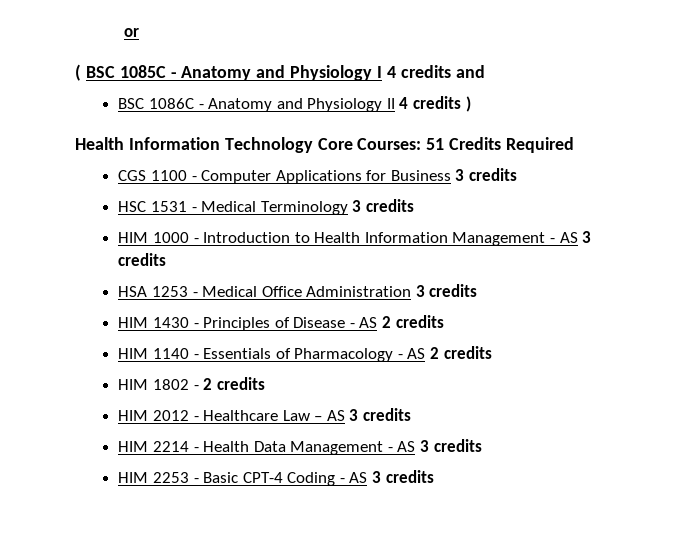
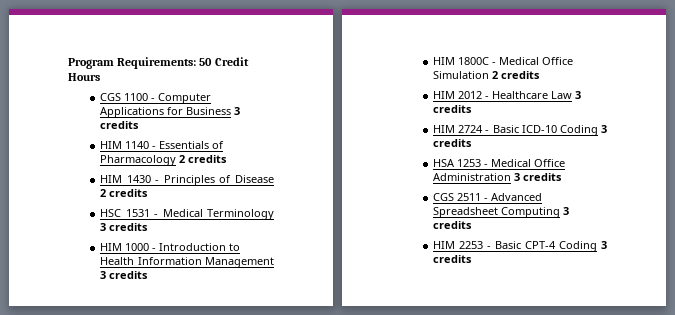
- or
- ( BSC 1085C - Anatomy and Physiology I 4 credits and
- BSC 1086C - Anatomy and Physiology II 4 credits )
- Health Information Technology Core Courses: 51 Credits Required
+ Program Requirements: 50 Credit Hours
+ HIM 1140 - Essentials of Pharmacology 2 credits
+ HIM 1430 - Principles of Disease 2 credits
- HIM 1000 - Introduction to Health Information Management - AS 3 credits
+ HIM 1000 - Introduction to Health Information Management 3 credits
+ HIM 1800C - Medical Office Simulation 2 credits
+ HIM 2012 - Healthcare Law 3 credits
+ HIM 2724 - Basic ICD-10 Coding 3 credits
- HIM 1430 - Principles of Disease - AS 2 credits
- HIM 1140 - Essentials of Pharmacology - AS 2 credits
- HIM 1802 - 2 credits
- HIM 2012 - Healthcare Law – AS 3 credits
- HIM 2214 - Health Data Management - AS 3 credits
+ CGS 2511 - Advanced Spreadsheet Computing 3 credits
- HIM 2253 - Basic CPT-4 Coding - AS 3 credits
+ HIM 2253 - Basic CPT-4 Coding 3 credits

